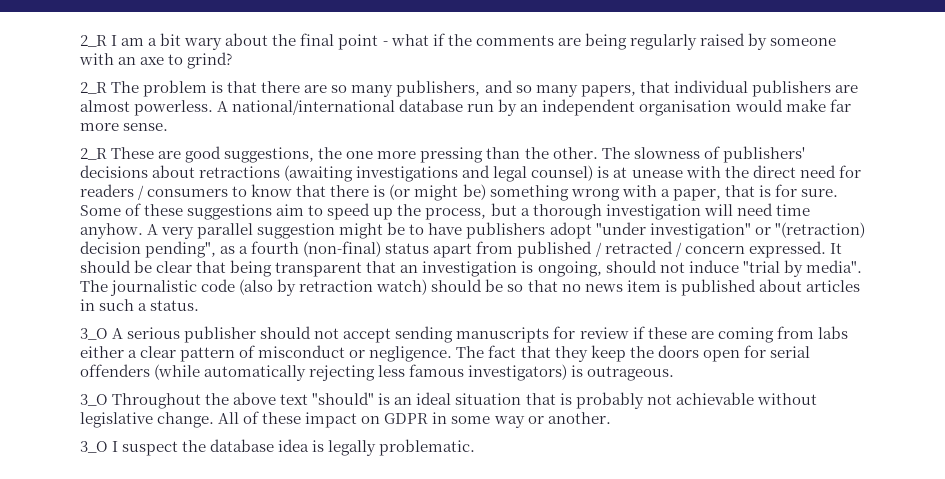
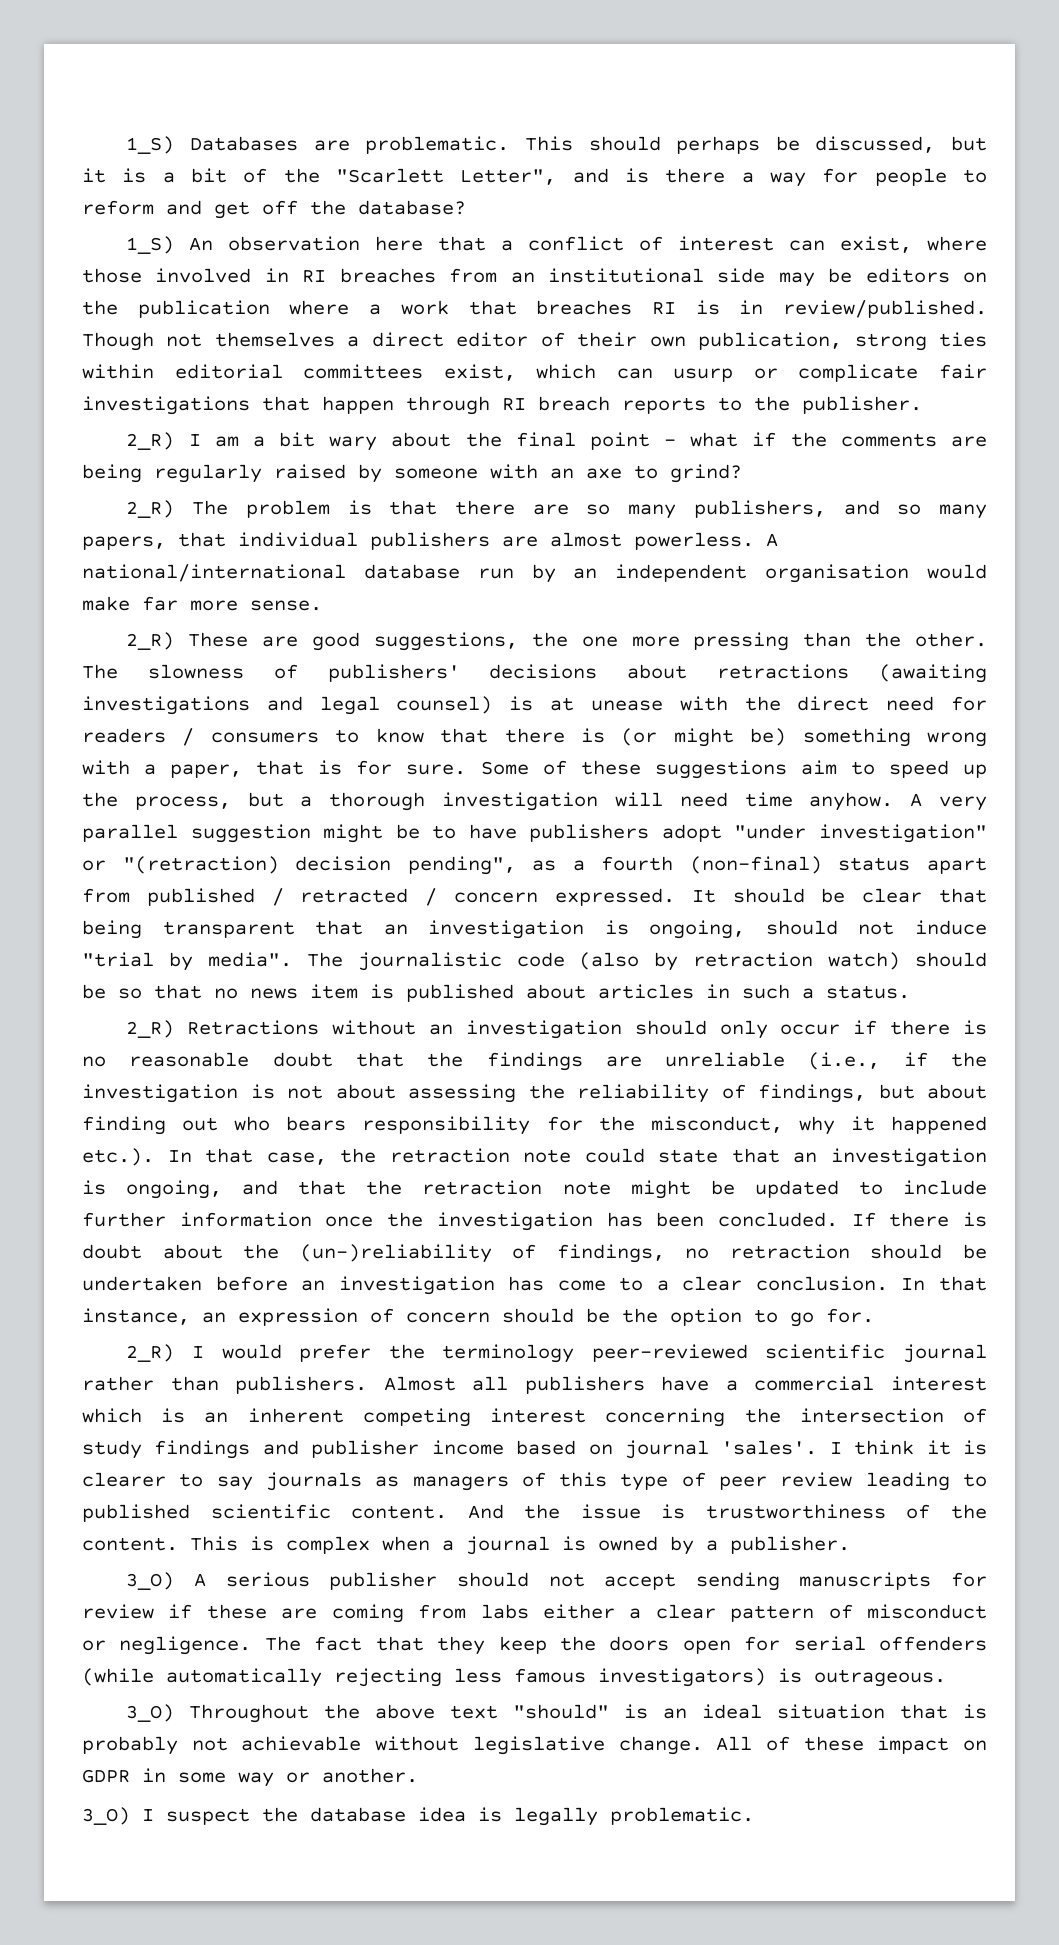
- 2_R I am a bit wary about the final point - what if the comments are being regularly raised by someone with an axe to grind?
+ 1_S) Databases are problematic. This should perhaps be discussed, but it is a bit of the "Scarlett Letter", and is there a way for people to reform and get off the database?
+ 1_S) An observation here that a conflict of interest can exist, where those involved in RI breaches from an institutional side may be editors on the publication where a work that breaches RI is in review/published. Though not themselves a direct editor of their own publication, strong ties within editorial committees exist, which can usurp or complicate fair investigations that happen through RI breach reports to the publisher.
+ 2_R) I am a bit wary about the final point - what if the comments are being regularly raised by someone with an axe to grind?
- 2_R The problem is that there are so many publishers, and so many papers, that individual publishers are almost powerless.
+ 2_R) The problem is that there are so many publishers, and so many papers, that individual publishers are almost powerless.
- 2_R These are good suggestions, the one more pressing than the other.
+ 2_R) These are good suggestions, the one more pressing than the other.
- 3_O A serious publisher should not accept sending manuscripts for review if these are coming from labs either a clear pattern of misconduct or negligence.
+ 2_R) Retractions without an investigation should only occur if there is no reasonable doubt that the findings are unreliable (i.e., if the investigation is not about assessing the reliability of findings, but about finding out who bears responsibility for the misconduct, why it happened etc.). In that case, the retraction note could state that an investigation is ongoing, and that the retraction note might be updated to include further information once the investigation has been concluded. If there is doubt about the (un-)reliability of findings, no retraction should be undertaken before an investigation has come to a clear conclusion. In that instance, an expression of concern should be the option to go for.
+ 2_R) I would prefer the terminology peer-reviewed scientific journal rather than publishers. Almost all publishers have a commercial interest which is an inherent competing interest concerning the intersection of study findings and publisher income based on journal 'sales'. I think it is clearer to say journals as managers of this type of peer review leading to published scientific content. And the issue is trustworthiness of the content. This is complex when a journal is owned by a publisher.
+ 3_O) A serious publisher should not accept sending manuscripts for review if these are coming from labs either a clear pattern of misconduct or negligence.
- 3_O Throughout the above text "should" is an ideal situation that is probably not achievable without legislative change.
+ 3_O) Throughout the above text "should" is an ideal situation that is probably not achievable without legislative change.
- 3_O I suspect the database idea is legally problematic.
+ 3_O) I suspect the database idea is legally problematic.

